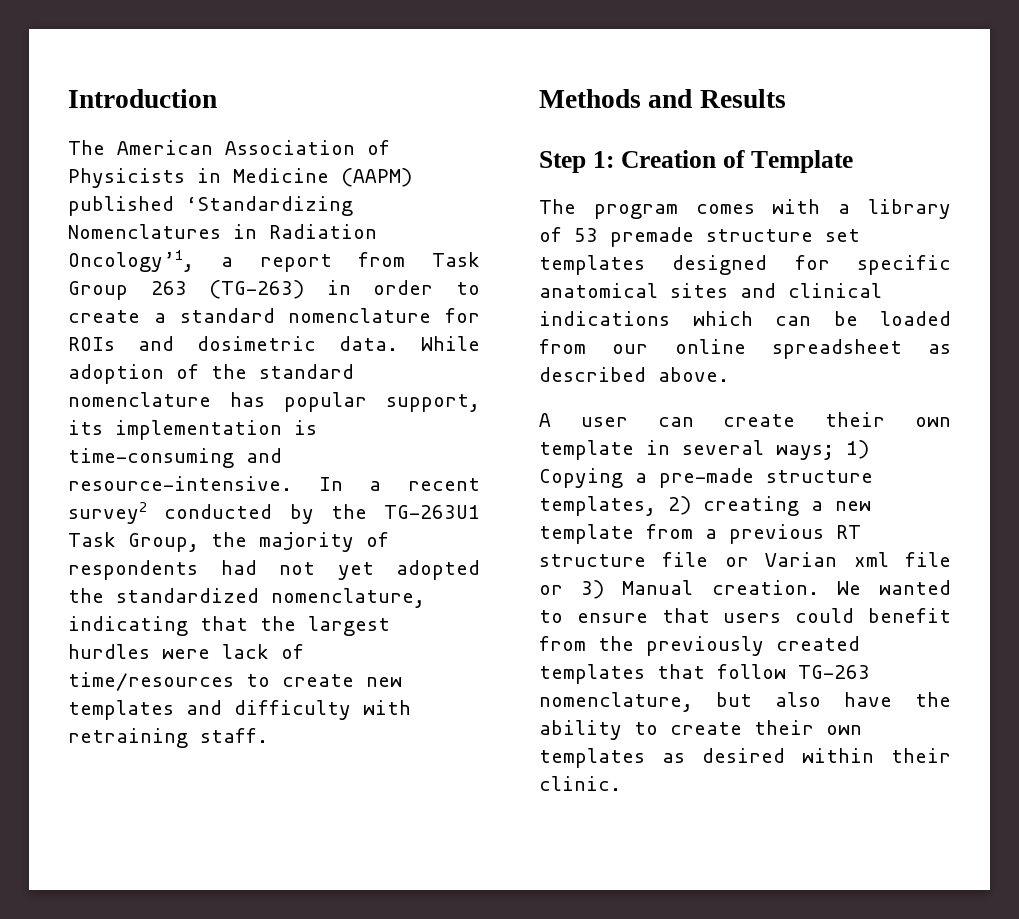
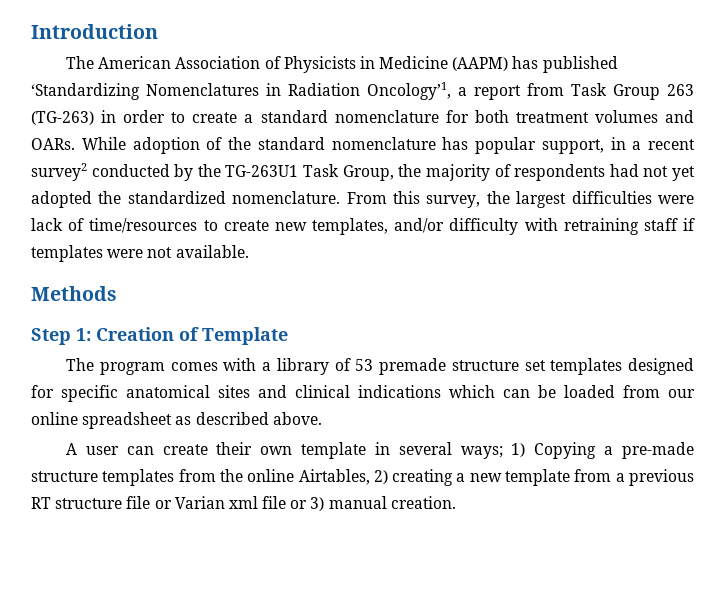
- The American Association of Physicists in Medicine (AAPM) published ‘Standardizing Nomenclatures in Radiation Oncology’1, a report from Task Group 263 (TG-263) in order to create a standard nomenclature for ROIs and dosimetric data.
+ The American Association of Physicists in Medicine (AAPM) has published ‘Standardizing Nomenclatures in Radiation Oncology’1, a report from Task Group 263 (TG-263) in order to create a standard nomenclature for both treatment volumes and OARs.
- While adoption of the standard nomenclature has popular support, its implementation is time-consuming and resource-intensive. In a recent survey2 conducted by the TG-263U1 Task Group, the majority of respondents had not yet adopted the standardized nomenclature, indicating that the largest hurdles were lack of time/resources to create new templates and difficulty with retraining staff.
+ While adoption of the standard nomenclature has popular support, in a recent survey2 conducted by the TG-263U1 Task Group, the majority of respondents had not yet adopted the standardized nomenclature. From this survey, the largest difficulties were lack of time/resources to create new templates, and/or difficulty with retraining staff if templates were not available.
- Methods and Results
+ Methods
- A user can create their own template in several ways; 1) Copying a pre-made structure templates, 2) creating a new template from a previous RT structure file or Varian xml file or 3) Manual creation. We wanted to ensure that users could benefit from the previously created templates that follow TG-263 nomenclature, but also have the ability to create their own templates as desired within their clinic.
+ A user can create their own template in several ways; 1) Copying a pre-made structure templates from the online Airtables, 2) creating a new template from a previous RT structure file or Varian xml file or 3) manual creation.

